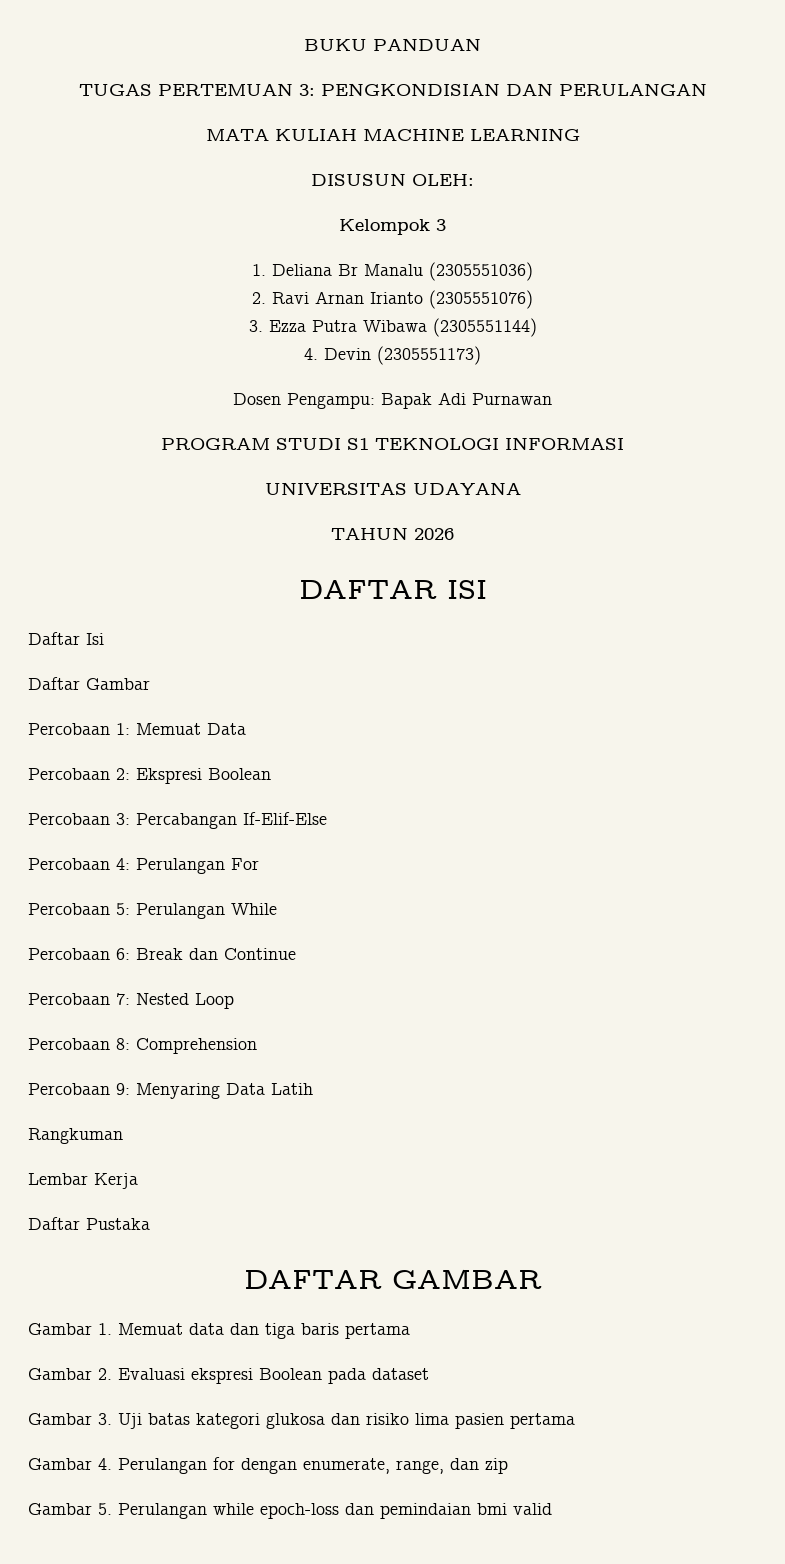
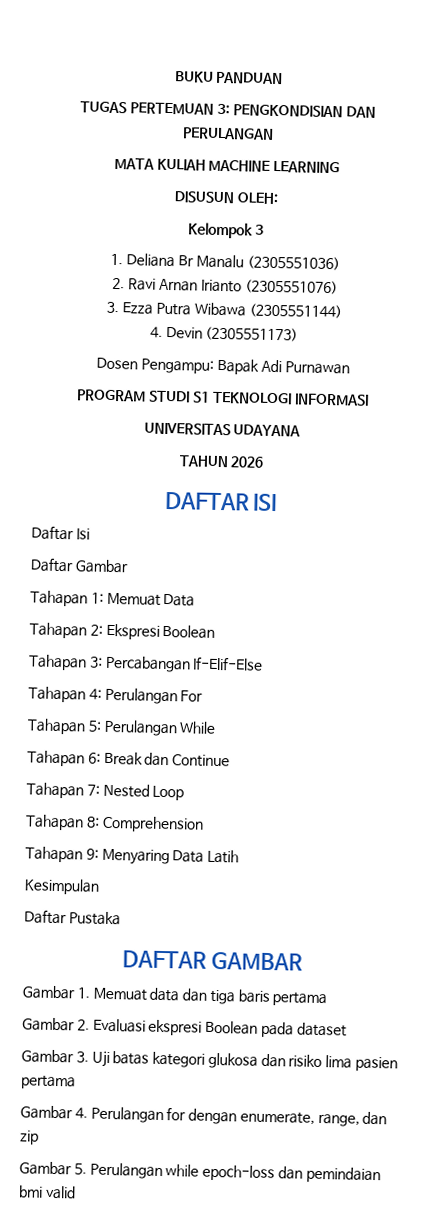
- Percobaan 1: Memuat Data
+ Tahapan 1: Memuat Data
- Percobaan 2: Ekspresi Boolean
+ Tahapan 2: Ekspresi Boolean
- Percobaan 3: Percabangan If-Elif-Else
+ Tahapan 3: Percabangan If-Elif-Else
- Percobaan 4: Perulangan For
+ Tahapan 4: Perulangan For
- Percobaan 5: Perulangan While
+ Tahapan 5: Perulangan While
- Percobaan 6: Break dan Continue
+ Tahapan 6: Break dan Continue
- Percobaan 7: Nested Loop
+ Tahapan 7: Nested Loop
- Percobaan 8: Comprehension
+ Tahapan 8: Comprehension
- Percobaan 9: Menyaring Data Latih
+ Tahapan 9: Menyaring Data Latih
- Rangkuman
- Lembar Kerja
+ Kesimpulan

